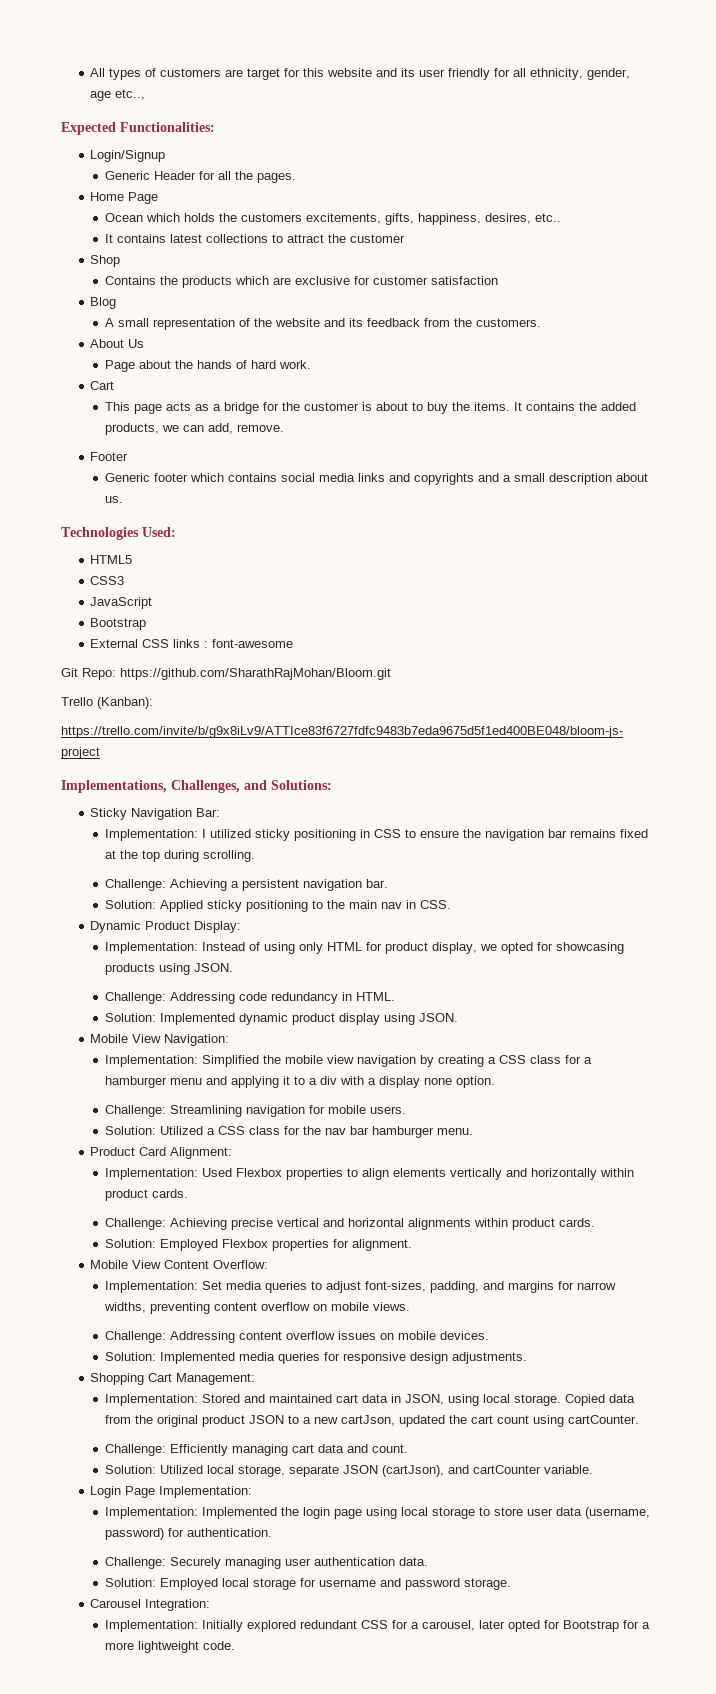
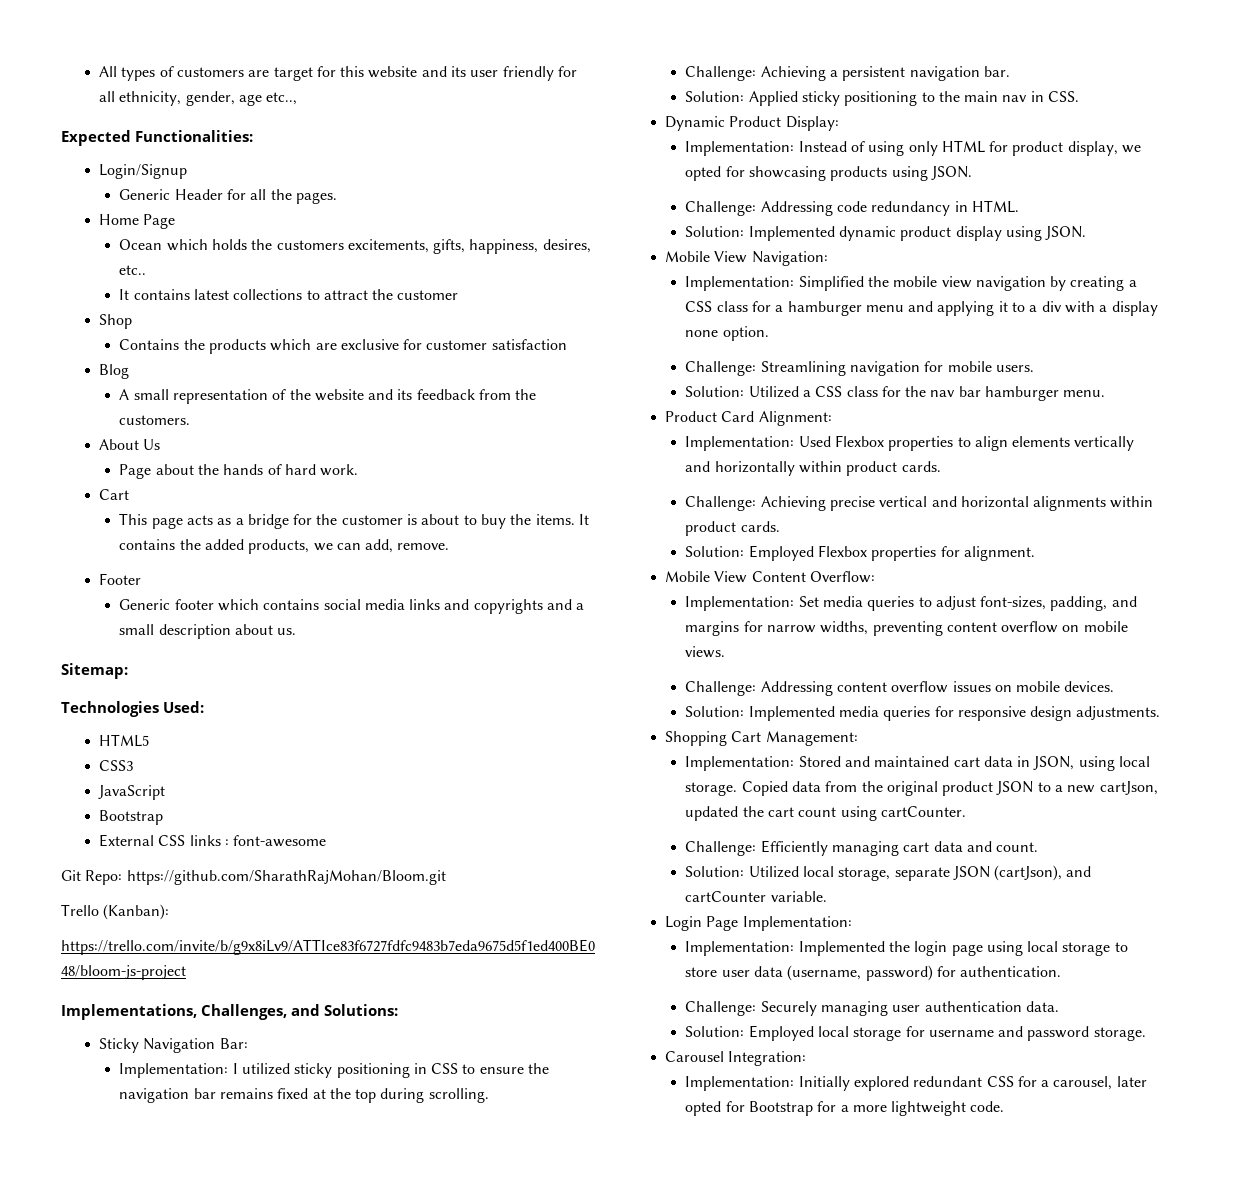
+ Sitemap:

